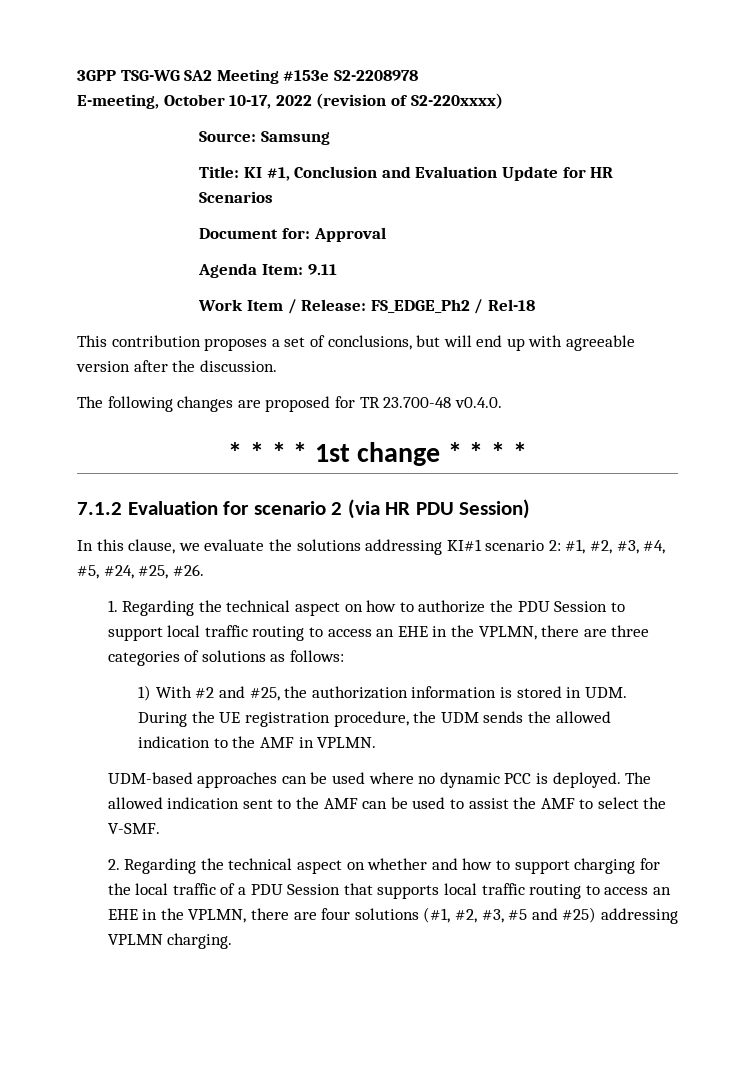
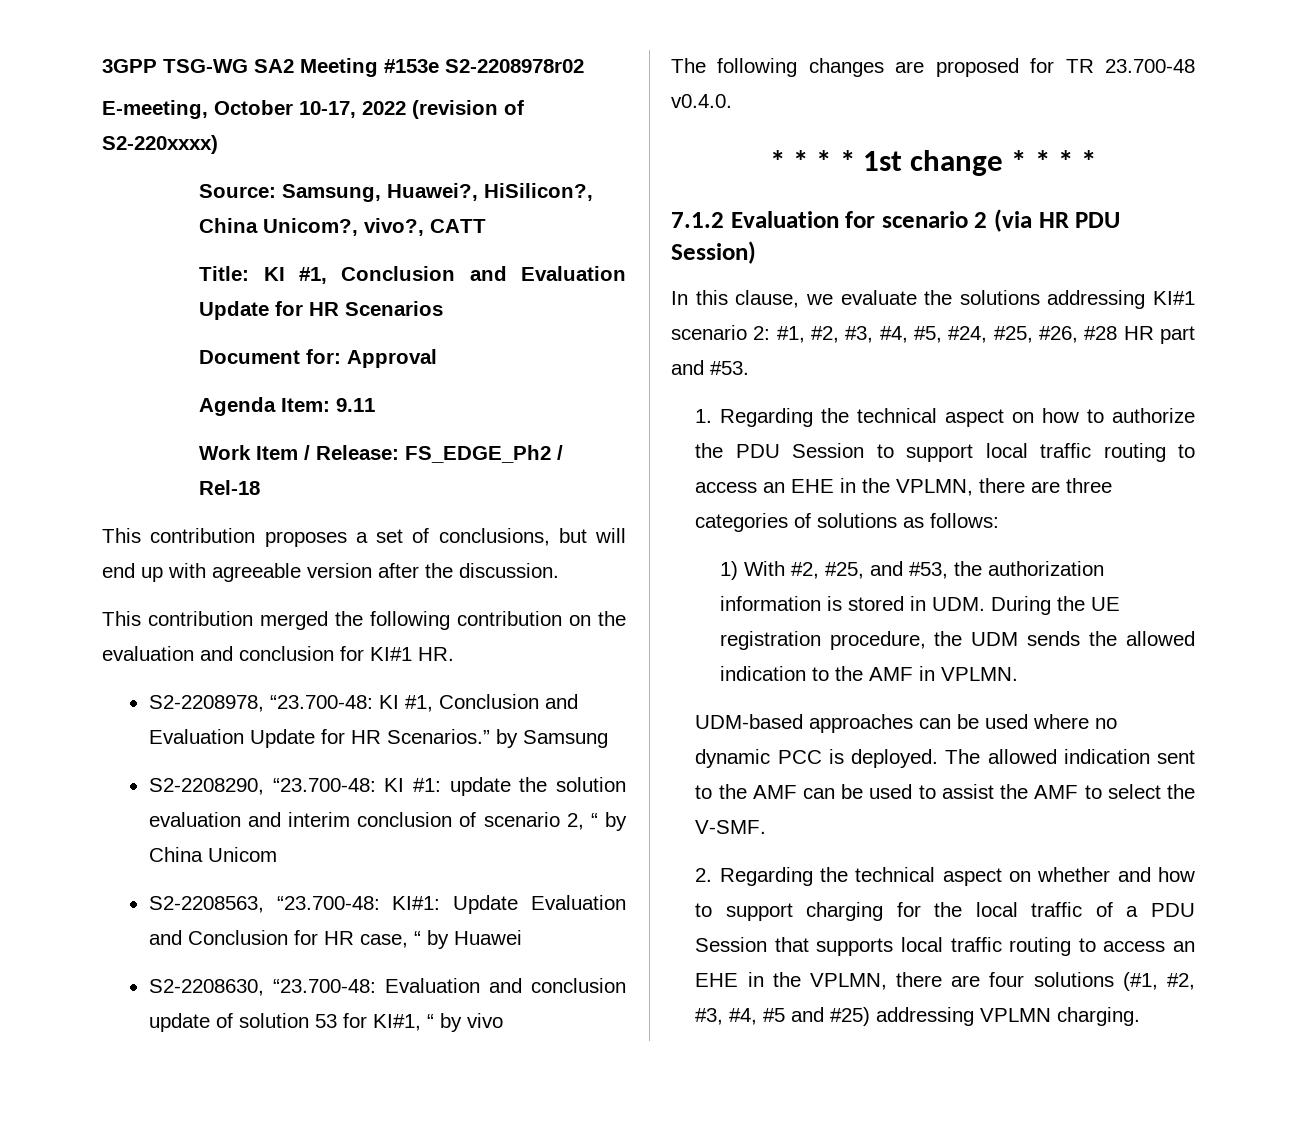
- 3GPP TSG-WG SA2 Meeting #153e S2-2208978
+ 3GPP TSG-WG SA2 Meeting #153e S2-2208978r02
- Source: Samsung
+ Source: Samsung, Huawei?, HiSilicon?, China Unicom?, vivo?, CATT
+ This contribution merged the following contribution on the evaluation and conclusion for KI#1 HR.
+ S2-2208978, “23.700-48: KI #1, Conclusion and Evaluation Update for HR Scenarios.” by Samsung
+ S2-2208290, “23.700-48: KI #1: update the solution evaluation and interim conclusion of scenario 2, “ by China Unicom
+ S2-2208563, “23.700-48: KI#1: Update Evaluation and Conclusion for HR case, “ by Huawei
+ S2-2208630, “23.700-48: Evaluation and conclusion update of solution 53 for KI#1, “ by vivo
- In this clause, we evaluate the solutions addressing KI#1 scenario 2: #1, #2, #3, #4, #5, #24, #25, #26.
+ In this clause, we evaluate the solutions addressing KI#1 scenario 2: #1, #2, #3, #4, #5, #24, #25, #26, #28 HR part and #53.
- 1) With #2 and #25, the authorization information is stored in UDM. During the UE registration procedure, the UDM sends the allowed indication to the AMF in VPLMN.
+ 1) With #2, #25, and #53, the authorization information is stored in UDM. During the UE registration procedure, the UDM sends the allowed indication to the AMF in VPLMN.
- 2. Regarding the technical aspect on whether and how to support charging for the local traffic of a PDU Session that supports local traffic routing to access an EHE in the VPLMN, there are four solutions (#1, #2, #3, #5 and #25) addressing VPLMN charging.
+ 2. Regarding the technical aspect on whether and how to support charging for the local traffic of a PDU Session that supports local traffic routing to access an EHE in the VPLMN, there are four solutions (#1, #2, #3, #4, #5 and #25) addressing VPLMN charging.

